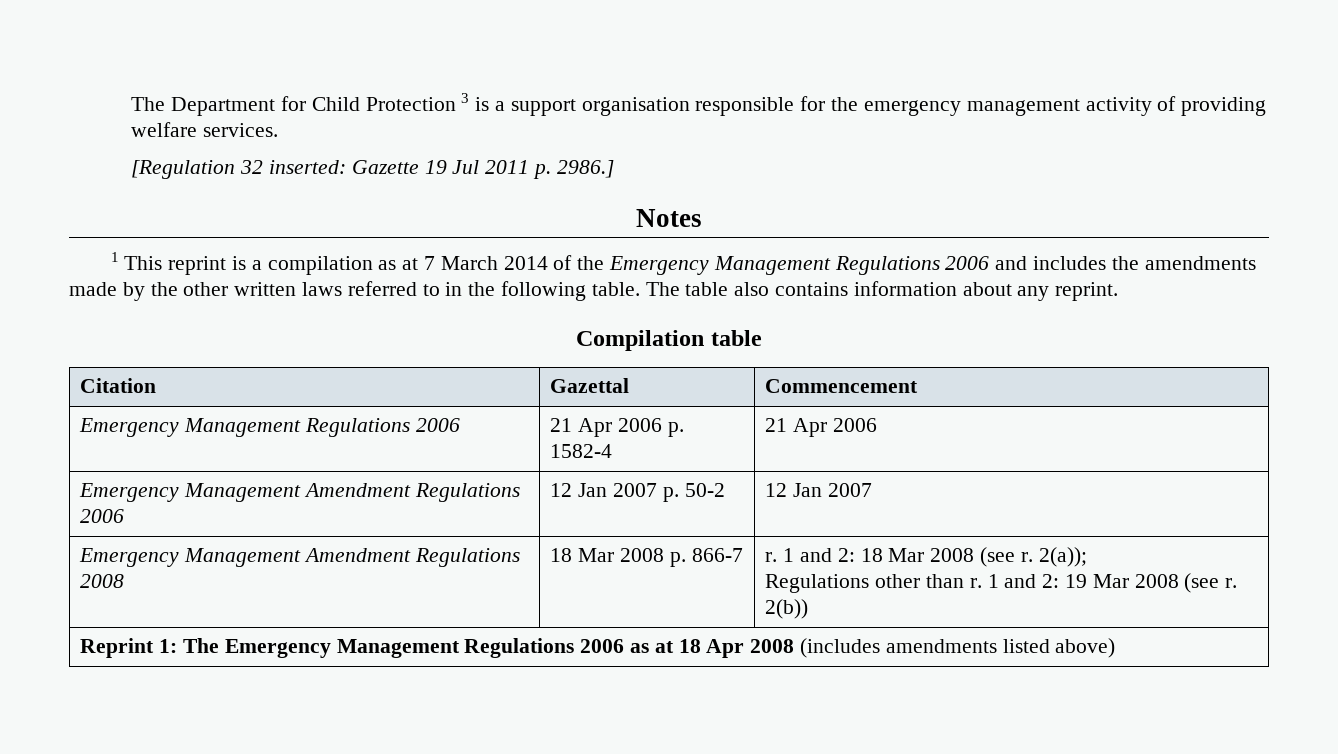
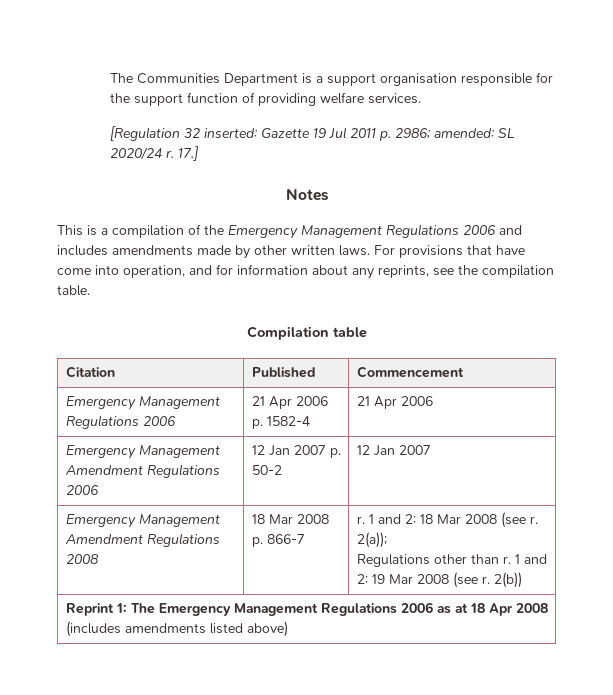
- The Department for Child Protection 3 is a support organisation responsible for the emergency management activity of providing welfare services.
+ The Communities Department is a support organisation responsible for the support function of providing welfare services.
- [Regulation 32 inserted: Gazette 19 Jul 2011 p. 2986.]
+ [Regulation 32 inserted: Gazette 19 Jul 2011 p. 2986; amended: SL 2020/24 r. 17.]
  Notes
- 1 This reprint is a compilation as at 7 March 2014 of the Emergency Management Regulations 2006 and includes the amendments made by the other written laws referred to in the following table. The table also contains information about any reprint.
+ This is a compilation of the Emergency Management Regulations 2006 and includes amendments made by other written laws. For provisions that have come into operation, and for information about any reprints, see the compilation table.
- Citation | Gazettal | Commencement
+ Citation | Published | Commencement

